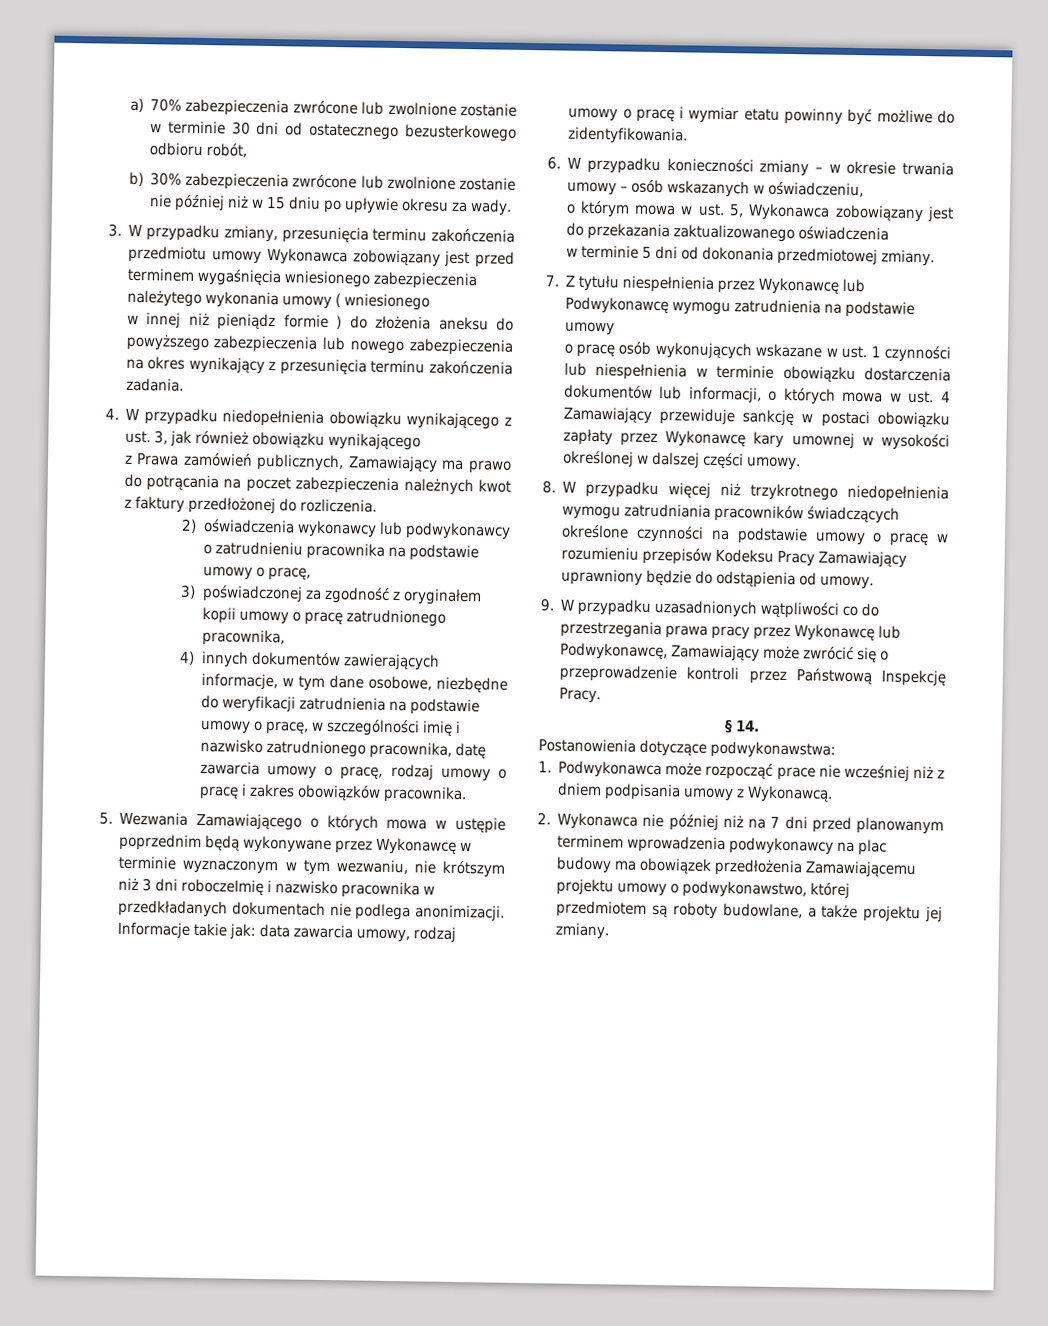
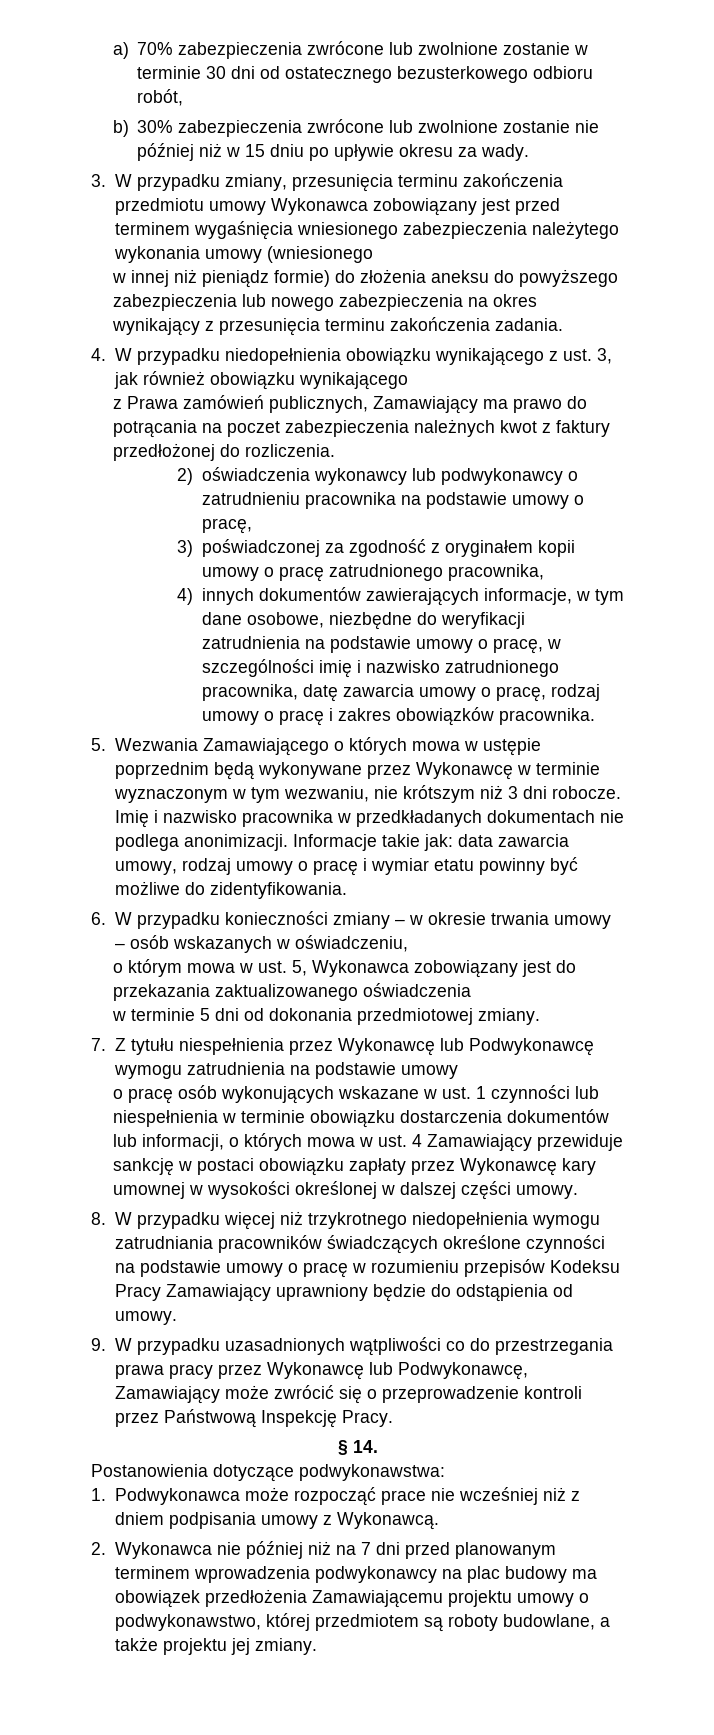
- 3. W przypadku zmiany, przesunięcia terminu zakończenia przedmiotu umowy Wykonawca zobowiązany jest przed terminem wygaśnięcia wniesionego zabezpieczenia należytego wykonania umowy ( wniesionego
+ 3. W przypadku zmiany, przesunięcia terminu zakończenia przedmiotu umowy Wykonawca zobowiązany jest przed terminem wygaśnięcia wniesionego zabezpieczenia należytego wykonania umowy (wniesionego
- w innej niż pieniądz formie ) do złożenia aneksu do powyższego zabezpieczenia lub nowego zabezpieczenia na okres wynikający z przesunięcia terminu zakończenia zadania.
+ w innej niż pieniądz formie) do złożenia aneksu do powyższego zabezpieczenia lub nowego zabezpieczenia na okres wynikający z przesunięcia terminu zakończenia zadania.
- 5. Wezwania Zamawiającego o których mowa w ustępie poprzednim będą wykonywane przez Wykonawcę w terminie wyznaczonym w tym wezwaniu, nie krótszym niż 3 dni roboczeImię i nazwisko pracownika w przedkładanych dokumentach nie podlega anonimizacji.
+ 5. Wezwania Zamawiającego o których mowa w ustępie poprzednim będą wykonywane przez Wykonawcę w terminie wyznaczonym w tym wezwaniu, nie krótszym niż 3 dni robocze. Imię i nazwisko pracownika w przedkładanych dokumentach nie podlega anonimizacji.

